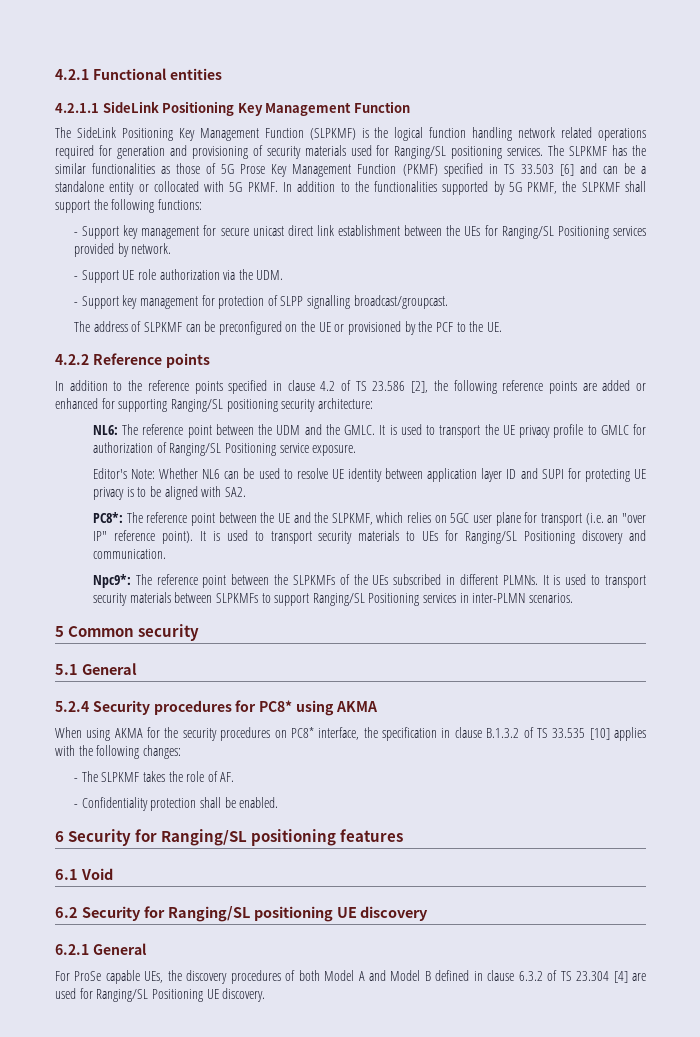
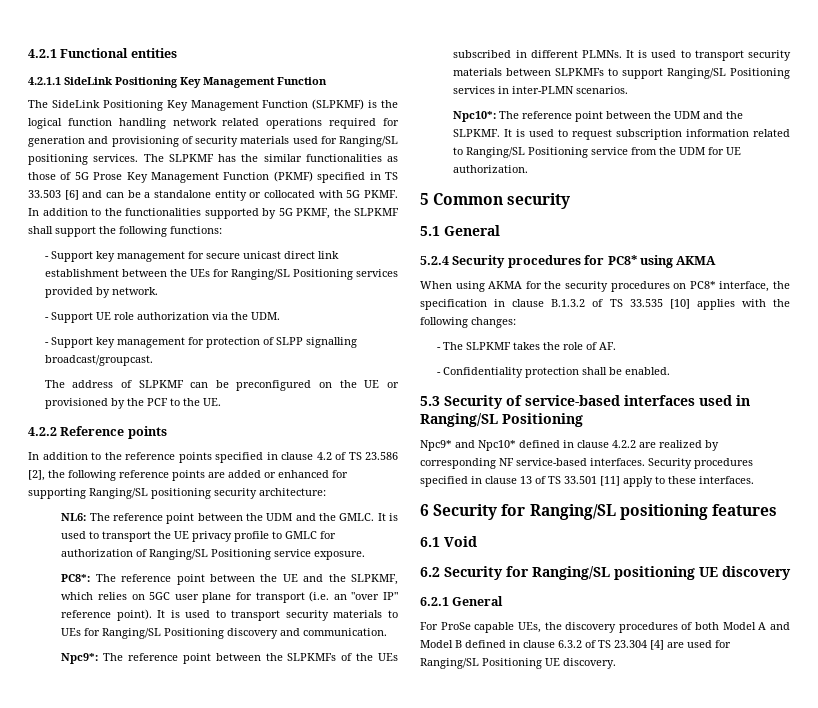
- Editor's Note: Whether NL6 can be used to resolve UE identity between application layer ID and SUPI for protecting UE privacy is to be aligned with SA2.
+ Npc10*: The reference point between the UDM and the SLPKMF. It is used to request subscription information related to Ranging/SL Positioning service from the UDM for UE authorization.
+ 5.3 Security of service-based interfaces used in Ranging/SL Positioning
+ Npc9* and Npc10* defined in clause 4.2.2 are realized by corresponding NF service-based interfaces. Security procedures specified in clause 13 of TS 33.501 [11] apply to these interfaces.

